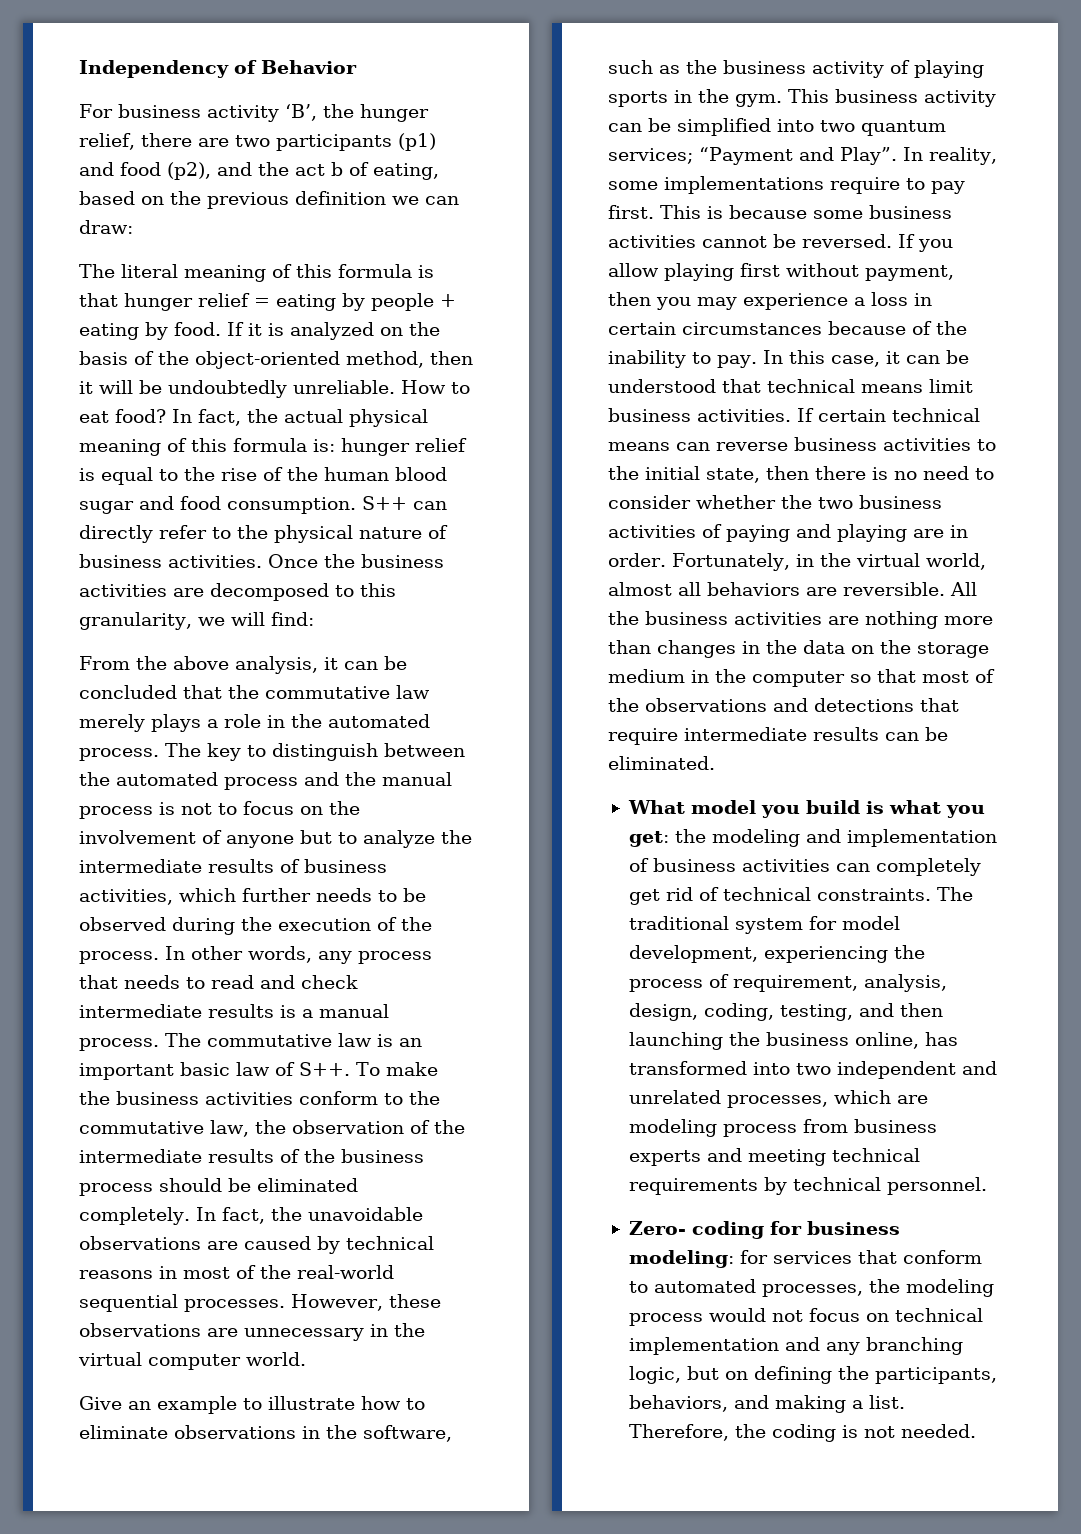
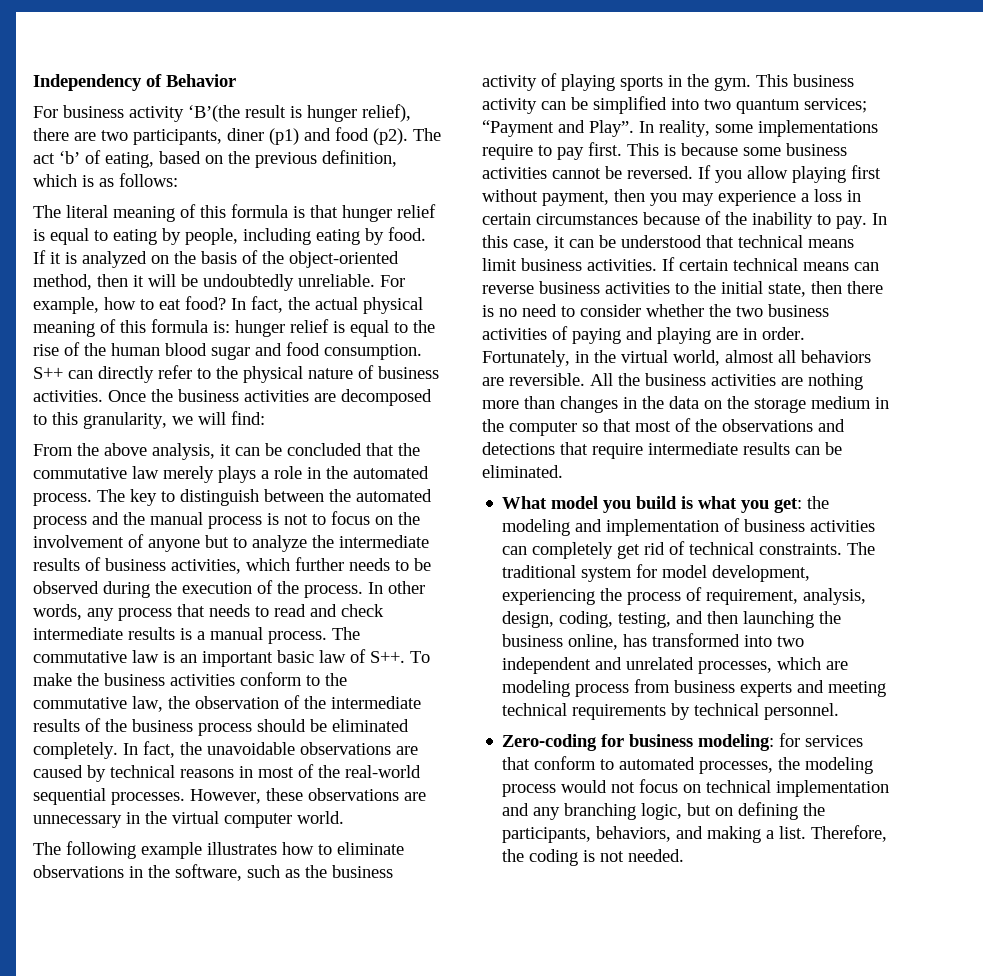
- For business activity ‘B’, the hunger relief, there are two participants (p1) and food (p2), and the act b of eating, based on the previous definition we can draw:
+ For business activity ‘B’(the result is hunger relief), there are two participants, diner (p1) and food (p2). The act ‘b’ of eating, based on the previous definition, which is as follows:
- The literal meaning of this formula is that hunger relief = eating by people + eating by food.
+ The literal meaning of this formula is that hunger relief is equal to eating by people, including eating by food.
- How to eat food?
+ For example, how to eat food?
- Give an example to illustrate how to eliminate observations in the software, such as the business activity of playing sports in the gym.
+ The following example illustrates how to eliminate observations in the software, such as the business activity of playing sports in the gym.
- Zero- coding for business modeling: for services that conform to automated processes, the modeling process would not focus on technical implementation and any branching logic, but on defining the participants, behaviors, and making a list.
+ Zero-coding for business modeling: for services that conform to automated processes, the modeling process would not focus on technical implementation and any branching logic, but on defining the participants, behaviors, and making a list.

